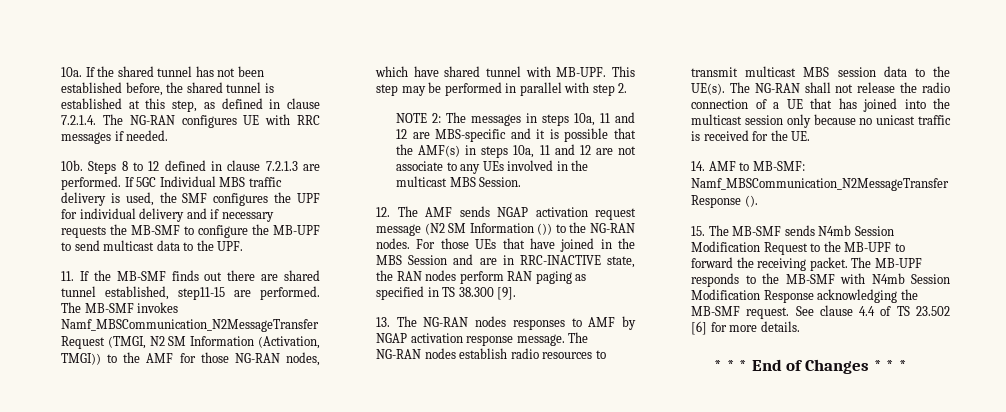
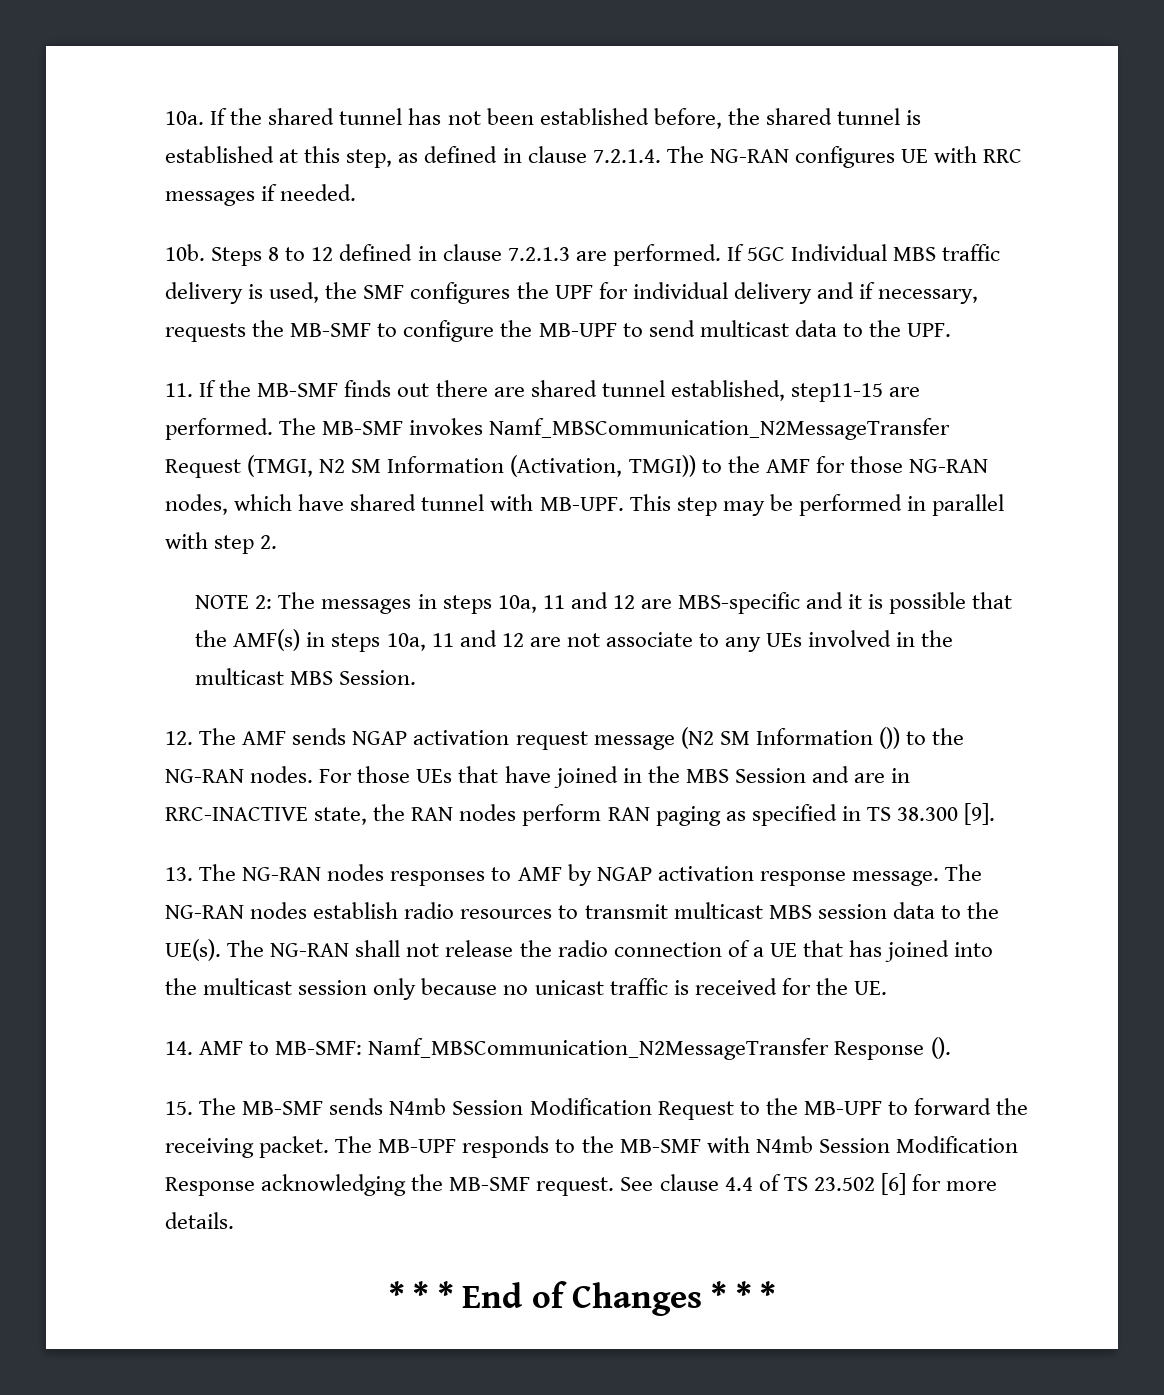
- If 5GC Individual MBS traffic delivery is used, the SMF configures the UPF for individual delivery and if necessary requests the MB-SMF to configure the MB-UPF to send multicast data to the UPF.
+ If 5GC Individual MBS traffic delivery is used, the SMF configures the UPF for individual delivery and if necessary, requests the MB-SMF to configure the MB-UPF to send multicast data to the UPF.

